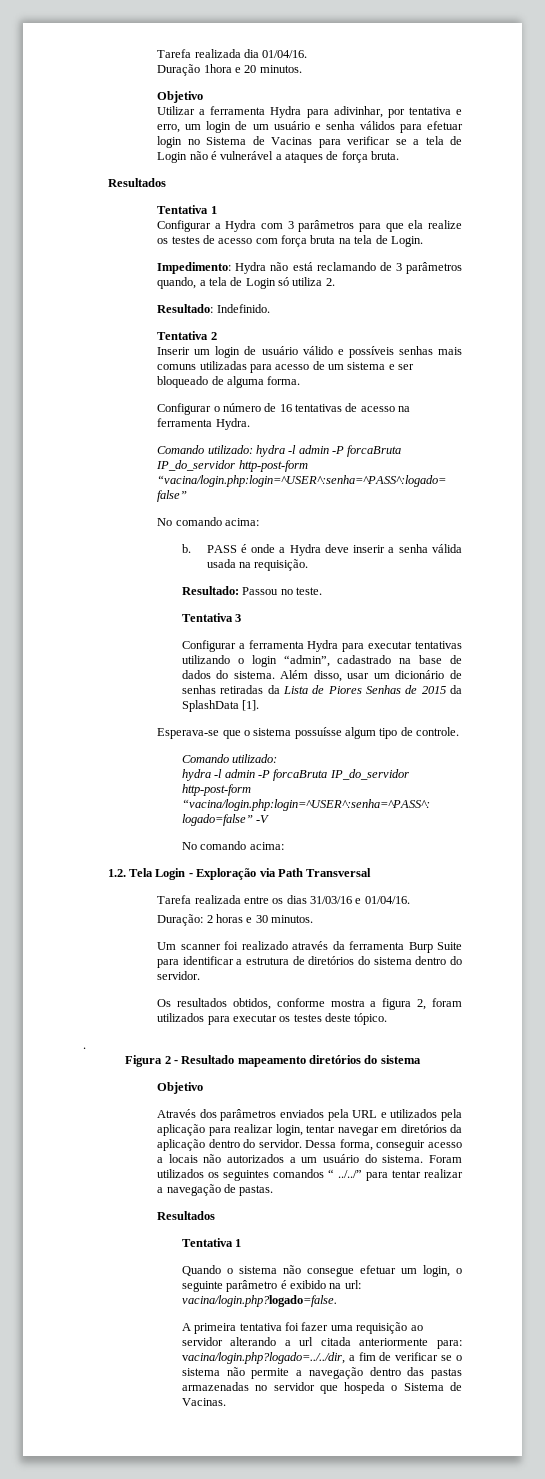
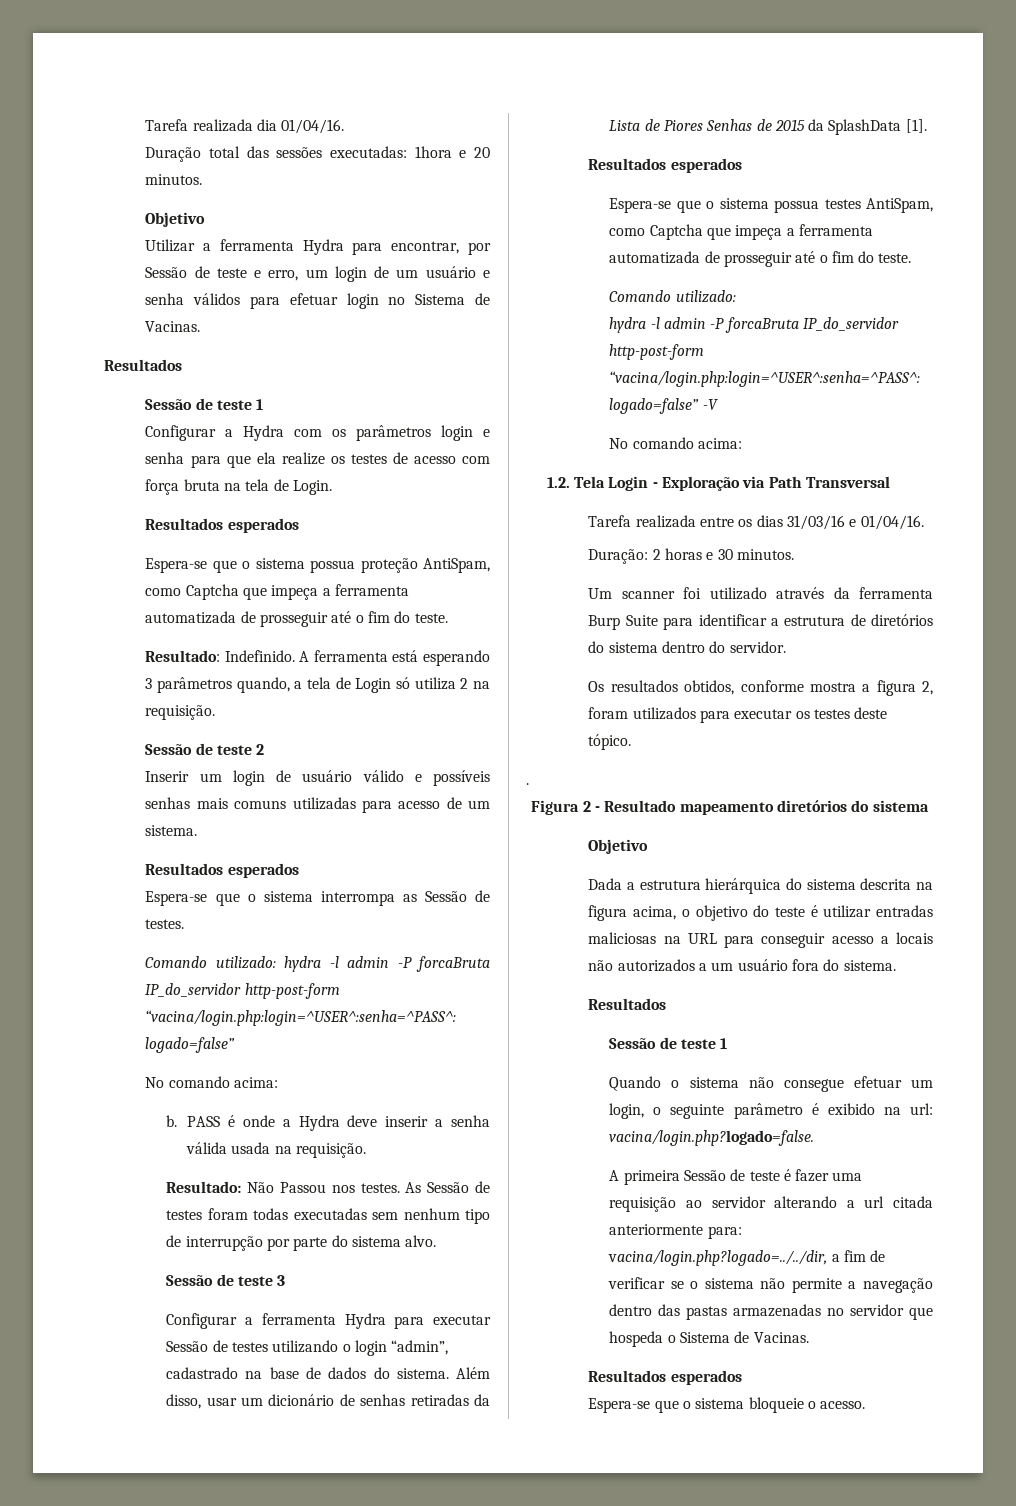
- Duração 1hora e 20 minutos.
+ Duração total das sessões executadas: 1hora e 20 minutos.
- Utilizar a ferramenta Hydra para adivinhar, por tentativa e erro, um login de um usuário e senha válidos para efetuar login no Sistema de Vacinas para verificar se a tela de Login não é vulnerável a ataques de força bruta.
+ Utilizar a ferramenta Hydra para encontrar, por Sessão de teste e erro, um login de um usuário e senha válidos para efetuar login no Sistema de Vacinas.
  Resultados
- Tentativa 1
+ Sessão de teste 1
- Configurar a Hydra com 3 parâmetros para que ela realize os testes de acesso com força bruta na tela de Login.
- Impedimento: Hydra não está reclamando de 3 parâmetros quando, a tela de Login só utiliza 2.
- Resultado: Indefinido.
- Tentativa 2
+ Configurar a Hydra com os parâmetros login e senha para que ela realize os testes de acesso com força bruta na tela de Login.
+ Resultados esperados
+ Espera-se que o sistema possua proteção AntiSpam, como Captcha que impeça a ferramenta automatizada de prosseguir até o fim do teste.
+ Resultado: Indefinido. A ferramenta está esperando 3 parâmetros quando, a tela de Login só utiliza 2 na requisição.
+ Sessão de teste 2
- Inserir um login de usuário válido e possíveis senhas mais comuns utilizadas para acesso de um sistema e ser bloqueado de alguma forma.
- Configurar o número de 16 tentativas de acesso na ferramenta Hydra.
+ Inserir um login de usuário válido e possíveis senhas mais comuns utilizadas para acesso de um sistema.
+ Resultados esperados
+ Espera-se que o sistema interrompa as Sessão de testes.
- Resultado: Passou no teste.
- Tentativa 3
+ Resultado: Não Passou nos testes. As Sessão de testes foram todas executadas sem nenhum tipo de interrupção por parte do sistema alvo.
+ Sessão de teste 3
- Configurar a ferramenta Hydra para executar tentativas utilizando o login “admin”, cadastrado na base de dados do sistema.
+ Configurar a ferramenta Hydra para executar Sessão de testes utilizando o login “admin”, cadastrado na base de dados do sistema.
  Além disso, usar um dicionário de senhas retiradas da Lista de Piores Senhas de 2015 da SplashData [1].
- Esperava-se que o sistema possuísse algum tipo de controle.
+ Resultados esperados
+ Espera-se que o sistema possua testes AntiSpam, como Captcha que impeça a ferramenta automatizada de prosseguir até o fim do teste.
- Um scanner foi realizado através da ferramenta Burp Suite para identificar a estrutura de diretórios do sistema dentro do servidor.
+ Um scanner foi utilizado através da ferramenta Burp Suite para identificar a estrutura de diretórios do sistema dentro do servidor.
- Através dos parâmetros enviados pela URL e utilizados pela aplicação para realizar login, tentar navegar em diretórios da aplicação dentro do servidor. Dessa forma, conseguir acesso a locais não autorizados a um usuário do sistema. Foram utilizados os seguintes comandos “ ../../” para tentar realizar a navegação de pastas.
+ Dada a estrutura hierárquica do sistema descrita na figura acima, o objetivo do teste é utilizar entradas maliciosas na URL para conseguir acesso a locais não autorizados a um usuário fora do sistema.
  Resultados
- Tentativa 1
+ Sessão de teste 1
- A primeira tentativa foi fazer uma requisição ao servidor alterando a url citada anteriormente para: vacina/login.php?logado=../../dir, a fim de verificar se o sistema não permite a navegação dentro das pastas armazenadas no servidor que hospeda o Sistema de Vacinas.
+ A primeira Sessão de teste é fazer uma requisição ao servidor alterando a url citada anteriormente para: vacina/login.php?logado=../../dir, a fim de verificar se o sistema não permite a navegação dentro das pastas armazenadas no servidor que hospeda o Sistema de Vacinas.
+ Resultados esperados
+ Espera-se que o sistema bloqueie o acesso.

